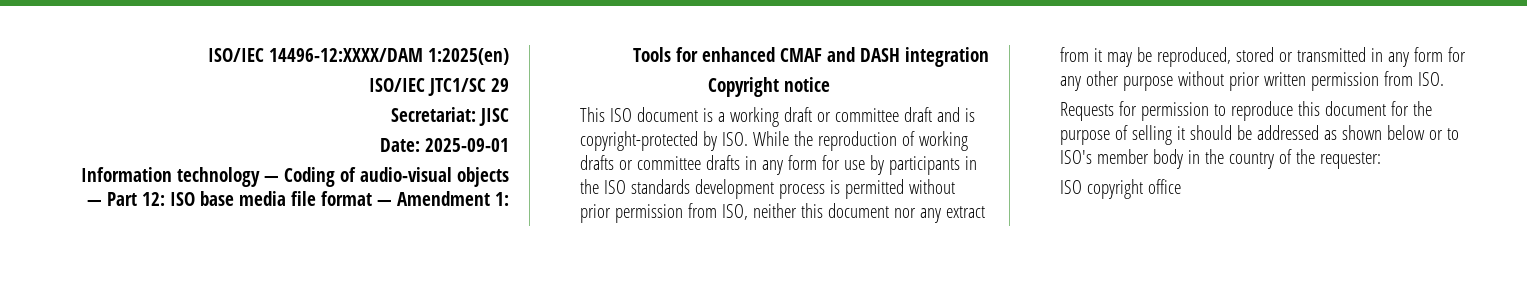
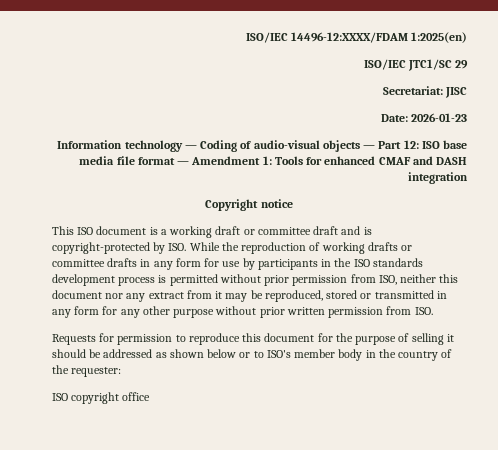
- ISO/IEC 14496-12:XXXX/DAM 1:2025(en)
+ ISO/IEC 14496-12:XXXX/FDAM 1:2025(en)
- Date: 2025-09-01
+ Date: 2026-01-23

